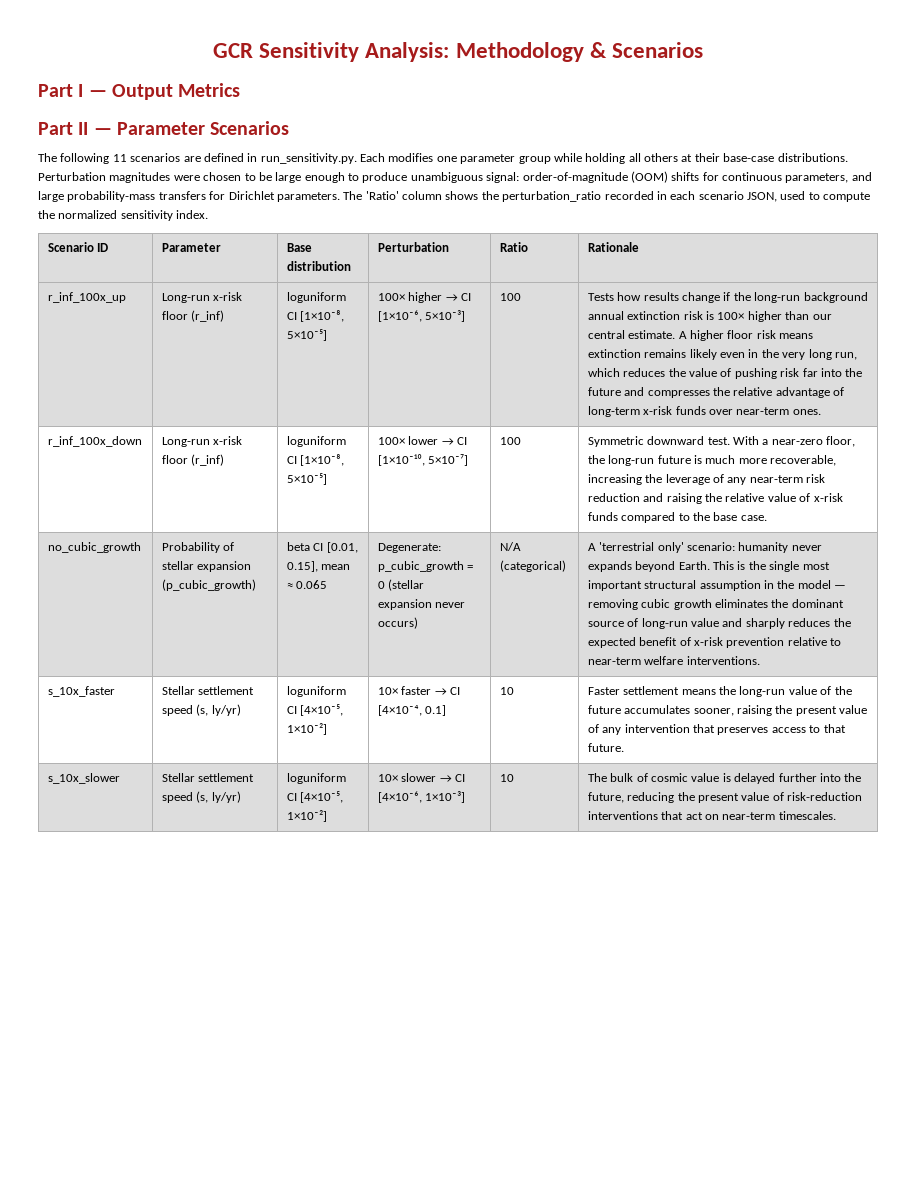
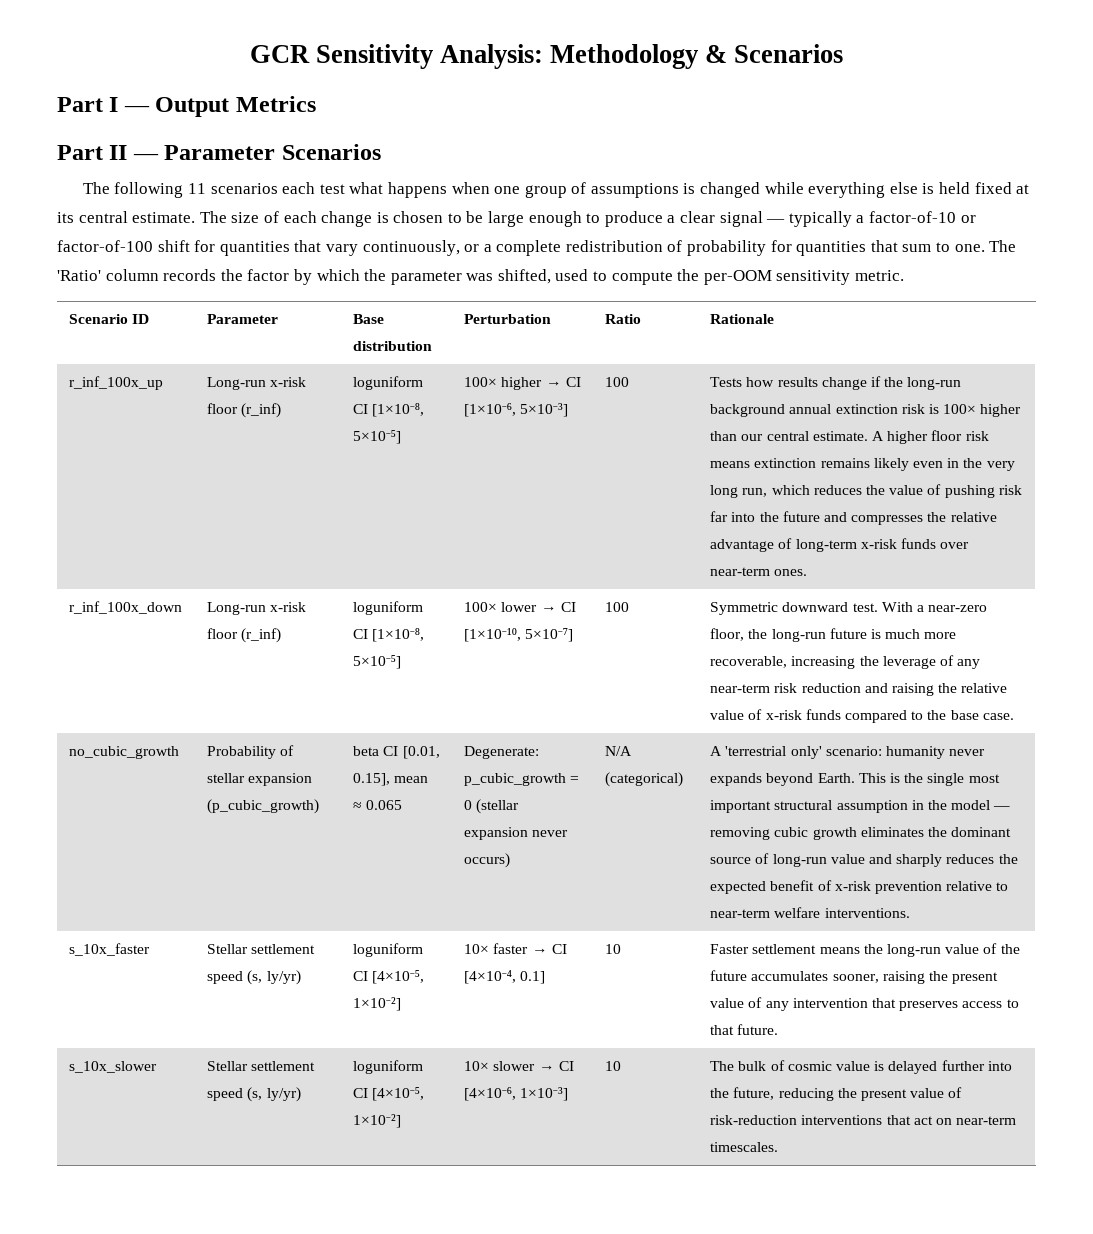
- The following 11 scenarios are defined in run_sensitivity.py. Each modifies one parameter group while holding all others at their base-case distributions. Perturbation magnitudes were chosen to be large enough to produce unambiguous signal: order-of-magnitude (OOM) shifts for continuous parameters, and large probability-mass transfers for Dirichlet parameters. The 'Ratio' column shows the perturbation_ratio recorded in each scenario JSON, used to compute the normalized sensitivity index.
+ The following 11 scenarios each test what happens when one group of assumptions is changed while everything else is held fixed at its central estimate. The size of each change is chosen to be large enough to produce a clear signal — typically a factor-of-10 or factor-of-100 shift for quantities that vary continuously, or a complete redistribution of probability for quantities that sum to one. The 'Ratio' column records the factor by which the parameter was shifted, used to compute the per-OOM sensitivity metric.

